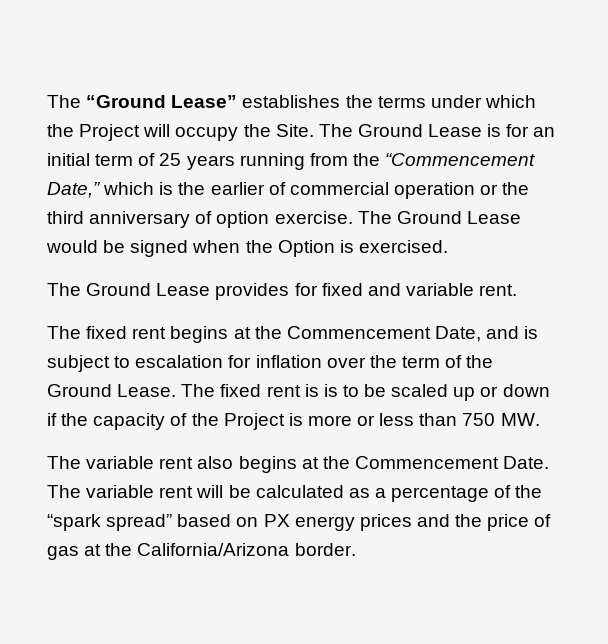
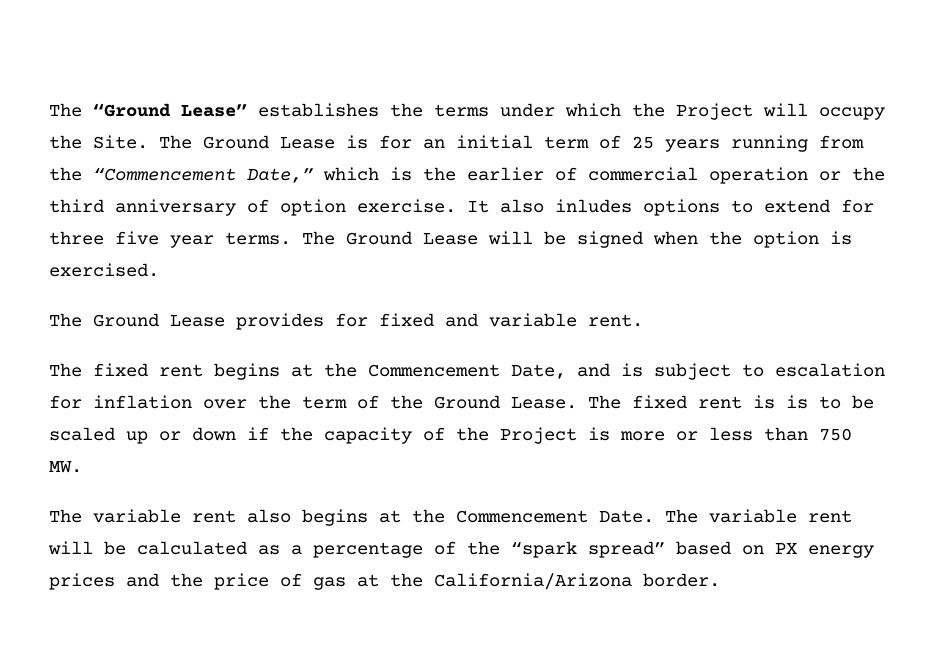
- The Ground Lease would be signed when the Option is exercised.
+ It also inludes options to extend for three five year terms. The Ground Lease will be signed when the option is exercised.

